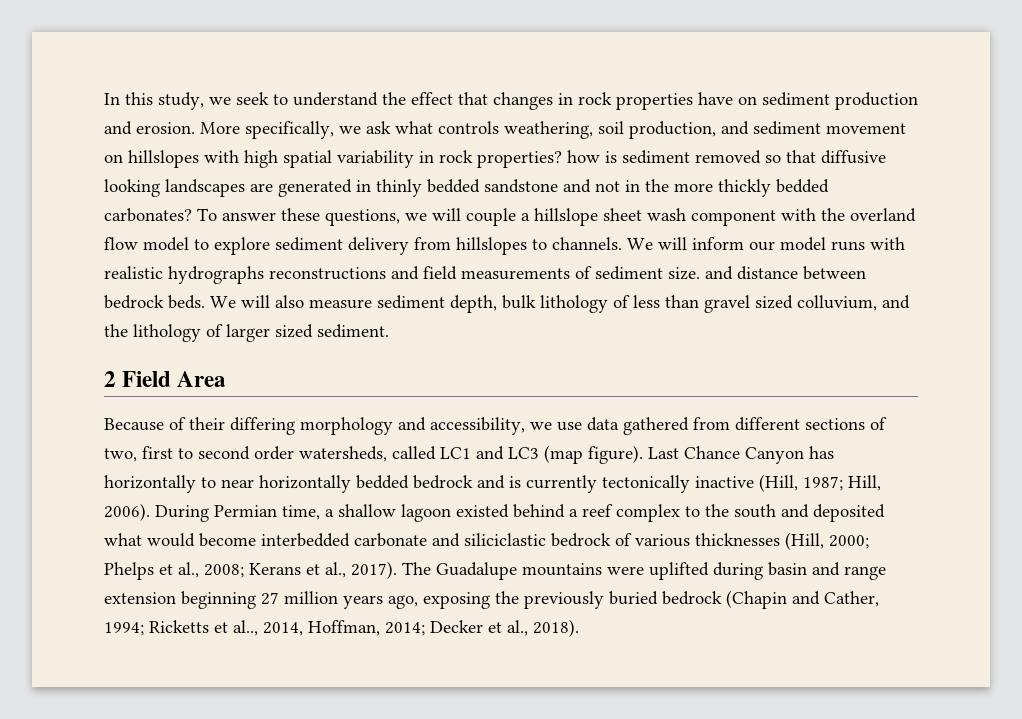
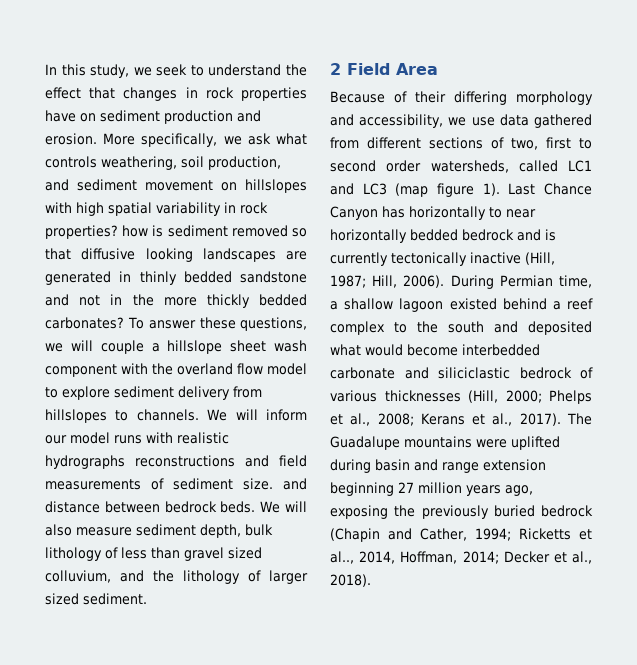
- Because of their differing morphology and accessibility, we use data gathered from different sections of two, first to second order watersheds, called LC1 and LC3 (map figure).
+ Because of their differing morphology and accessibility, we use data gathered from different sections of two, first to second order watersheds, called LC1 and LC3 (map figure 1).

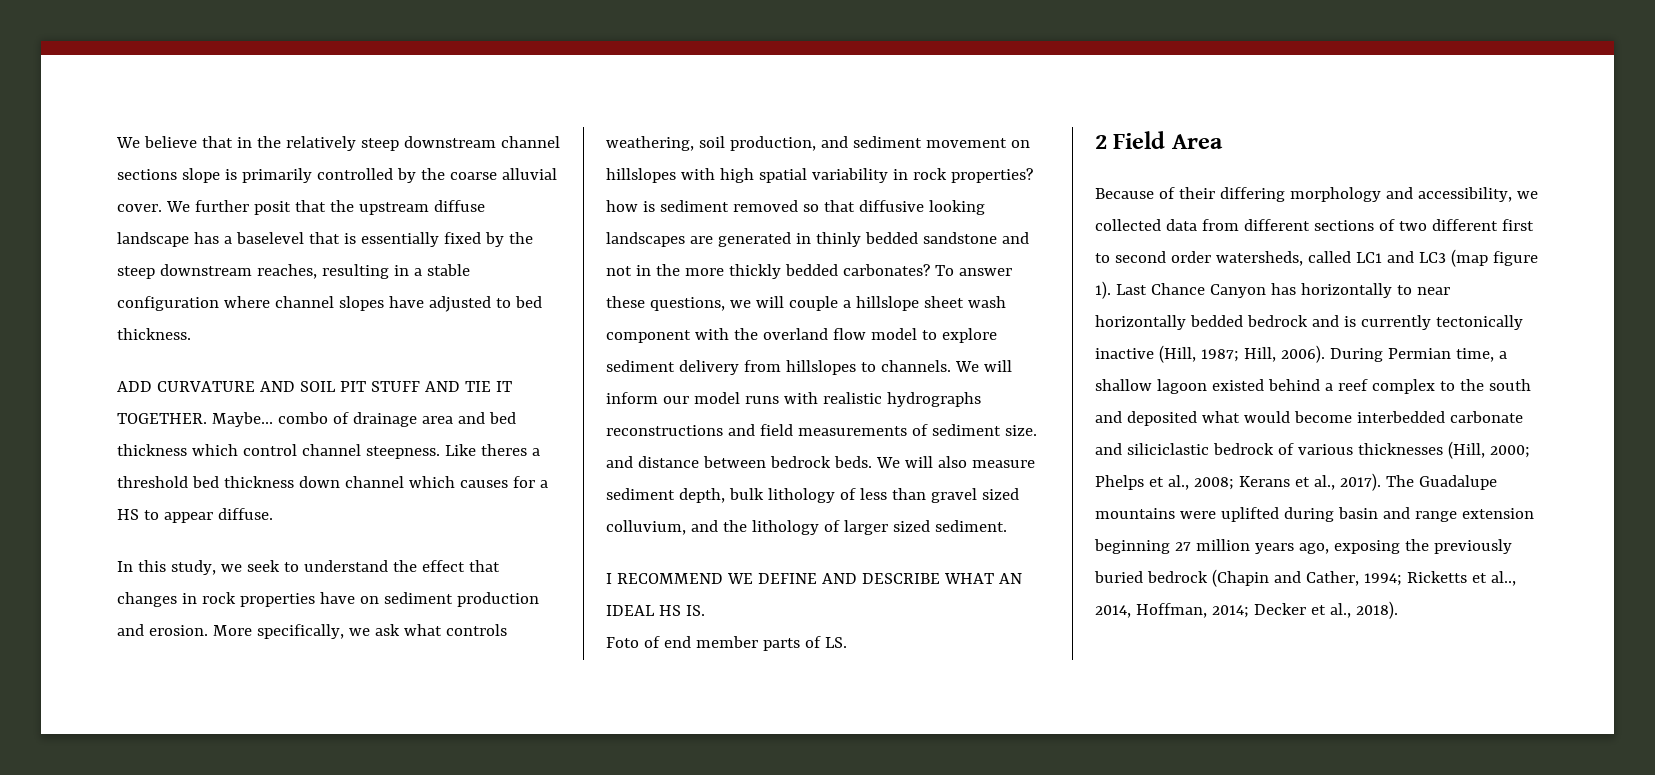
+ We believe that in the relatively steep downstream channel sections slope is primarily controlled by the coarse alluvial cover. We further posit that the upstream diffuse landscape has a baselevel that is essentially fixed by the steep downstream reaches, resulting in a stable configuration where channel slopes have adjusted to bed thickness.
+ ADD CURVATURE AND SOIL PIT STUFF AND TIE IT TOGETHER. Maybe… combo of drainage area and bed thickness which control channel steepness. Like theres a threshold bed thickness down channel which causes for a HS to appear diffuse.
+ I RECOMMEND WE DEFINE AND DESCRIBE WHAT AN IDEAL HS IS.
+ Foto of end member parts of LS.
- Because of their differing morphology and accessibility, we use data gathered from different sections of two, first to second order watersheds, called LC1 and LC3 (map figure 1).
+ Because of their differing morphology and accessibility, we collected data from different sections of two different first to second order watersheds, called LC1 and LC3 (map figure 1).

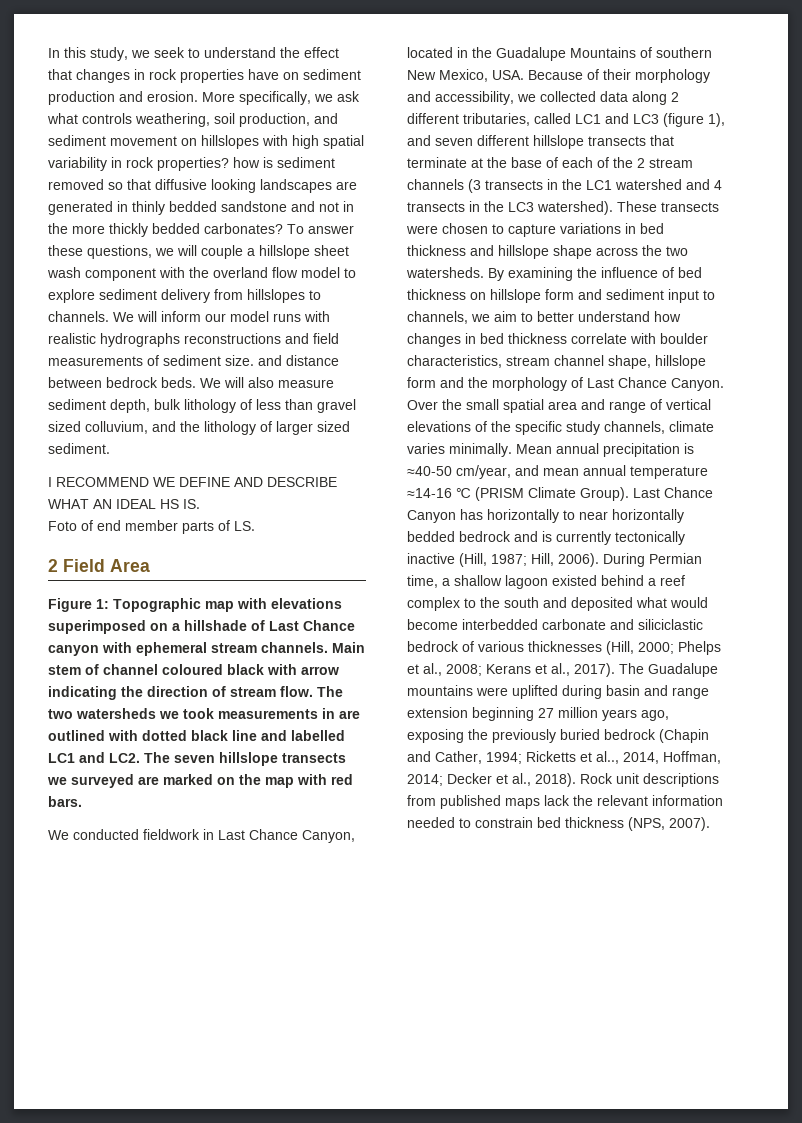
- We believe that in the relatively steep downstream channel sections slope is primarily controlled by the coarse alluvial cover. We further posit that the upstream diffuse landscape has a baselevel that is essentially fixed by the steep downstream reaches, resulting in a stable configuration where channel slopes have adjusted to bed thickness.
- ADD CURVATURE AND SOIL PIT STUFF AND TIE IT TOGETHER. Maybe… combo of drainage area and bed thickness which control channel steepness. Like theres a threshold bed thickness down channel which causes for a HS to appear diffuse.
- Because of their differing morphology and accessibility, we collected data from different sections of two different first to second order watersheds, called LC1 and LC3 (map figure 1).
+ Figure 1: Topographic map with elevations superimposed on a hillshade of Last Chance canyon with ephemeral stream channels. Main stem of channel coloured black with arrow indicating the direction of stream flow. The two watersheds we took measurements in are outlined with dotted black line and labelled LC1 and LC2. The seven hillslope transects we surveyed are marked on the map with red bars.
+ We conducted fieldwork in Last Chance Canyon, located in the Guadalupe Mountains of southern New Mexico, USA. Because of their morphology and accessibility, we collected data along 2 different tributaries, called LC1 and LC3 (figure 1), and seven different hillslope transects that terminate at the base of each of the 2 stream channels (3 transects in the LC1 watershed and 4 transects in the LC3 watershed). These transects were chosen to capture variations in bed thickness and hillslope shape across the two watersheds. By examining the influence of bed thickness on hillslope form and sediment input to channels, we aim to better understand how changes in bed thickness correlate with boulder characteristics, stream channel shape, hillslope form and the morphology of Last Chance Canyon. Over the small spatial area and range of vertical elevations of the specific study channels, climate varies minimally. Mean annual precipitation is ≈40-50 cm/year, and mean annual temperature ≈14-16 ℃ (PRISM Climate Group).
+ Rock unit descriptions from published maps lack the relevant information needed to constrain bed thickness (NPS, 2007).

